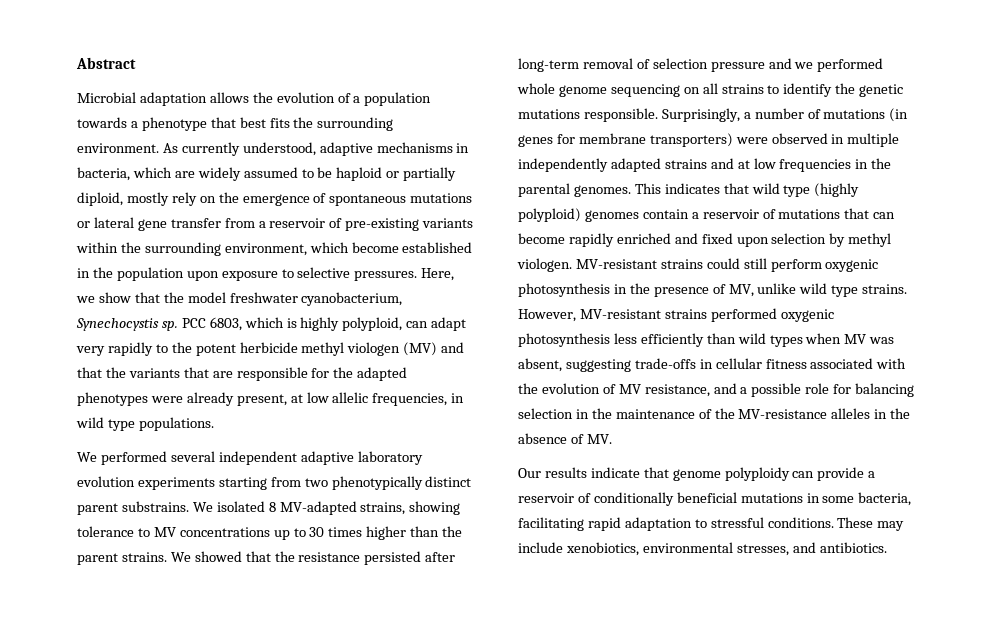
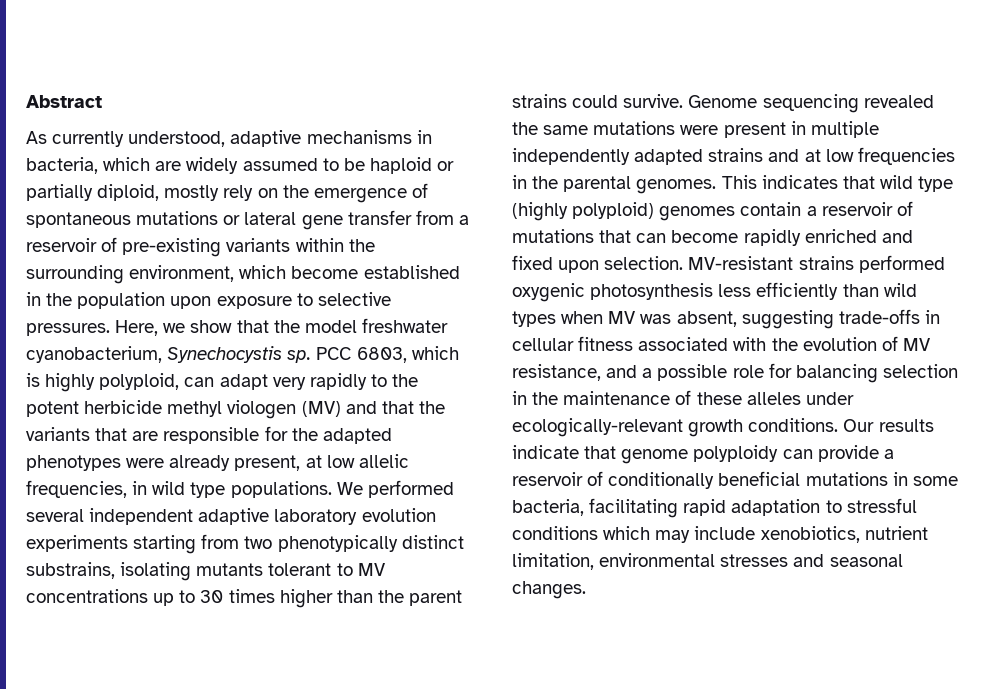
- Microbial adaptation allows the evolution of a population towards a phenotype that best fits the surrounding environment.
- PCC 6803, which is highly polyploid, can adapt very rapidly to the potent herbicide methyl viologen (MV) and that the variants that are responsible for the adapted phenotypes were already present, at low allelic frequencies, in wild type populations.
- We performed several independent adaptive laboratory evolution experiments starting from two phenotypically distinct parent substrains. We isolated 8 MV-adapted strains, showing tolerance to MV concentrations up to 30 times higher than the parent strains. We showed that the resistance persisted after long-term removal of selection pressure and we performed whole genome sequencing on all strains to identify the genetic mutations responsible. Surprisingly, a number of mutations (in genes for membrane transporters) were observed in multiple independently adapted strains and at low frequencies in the parental genomes.
+ PCC 6803, which is highly polyploid, can adapt very rapidly to the potent herbicide methyl viologen (MV) and that the variants that are responsible for the adapted phenotypes were already present, at low allelic frequencies, in wild type populations. We performed several independent adaptive laboratory evolution experiments starting from two phenotypically distinct substrains, isolating mutants tolerant to MV concentrations up to 30 times higher than the parent strains could survive. Genome sequencing revealed the same mutations were present in multiple independently adapted strains and at low frequencies in the parental genomes.
- This indicates that wild type (highly polyploid) genomes contain a reservoir of mutations that can become rapidly enriched and fixed upon selection by methyl viologen. MV-resistant strains could still perform oxygenic photosynthesis in the presence of MV, unlike wild type strains. However, MV-resistant strains performed oxygenic photosynthesis less efficiently than wild types when MV was absent, suggesting trade-offs in cellular fitness associated with the evolution of MV resistance, and a possible role for balancing selection in the maintenance of the MV-resistance alleles in the absence of MV.
- Our results indicate that genome polyploidy can provide a reservoir of conditionally beneficial mutations in some bacteria, facilitating rapid adaptation to stressful conditions. These may include xenobiotics, environmental stresses, and antibiotics.
+ This indicates that wild type (highly polyploid) genomes contain a reservoir of mutations that can become rapidly enriched and fixed upon selection. MV-resistant strains performed oxygenic photosynthesis less efficiently than wild types when MV was absent, suggesting trade-offs in cellular fitness associated with the evolution of MV resistance, and a possible role for balancing selection in the maintenance of these alleles under ecologically-relevant growth conditions. Our results indicate that genome polyploidy can provide a reservoir of conditionally beneficial mutations in some bacteria, facilitating rapid adaptation to stressful conditions which may include xenobiotics, nutrient limitation, environmental stresses and seasonal changes.

